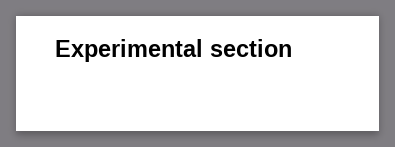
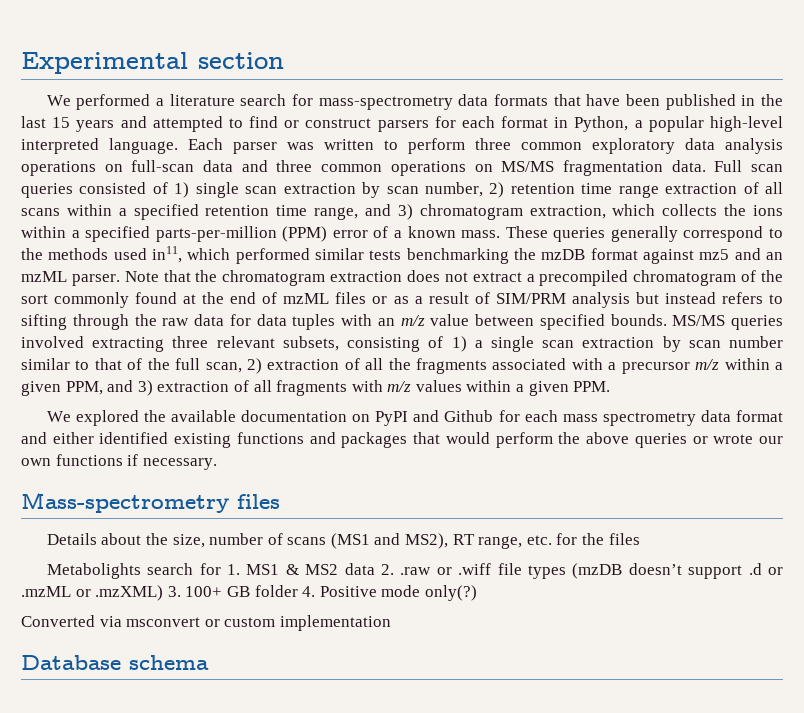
+ We performed a literature search for mass-spectrometry data formats that have been published in the last 15 years and attempted to find or construct parsers for each format in Python, a popular high-level interpreted language. Each parser was written to perform three common exploratory data analysis operations on full-scan data and three common operations on MS/MS fragmentation data. Full scan queries consisted of 1) single scan extraction by scan number, 2) retention time range extraction of all scans within a specified retention time range, and 3) chromatogram extraction, which collects the ions within a specified parts-per-million (PPM) error of a known mass. These queries generally correspond to the methods used in11, which performed similar tests benchmarking the mzDB format against mz5 and an mzML parser. Note that the chromatogram extraction does not extract a precompiled chromatogram of the sort commonly found at the end of mzML files or as a result of SIM/PRM analysis but instead refers to sifting through the raw data for data tuples with an m/z value between specified bounds. MS/MS queries involved extracting three relevant subsets, consisting of 1) a single scan extraction by scan number similar to that of the full scan, 2) extraction of all the fragments associated with a precursor m/z within a given PPM, and 3) extraction of all fragments with m/z values within a given PPM.
+ We explored the available documentation on PyPI and Github for each mass spectrometry data format and either identified existing functions and packages that would perform the above queries or wrote our own functions if necessary.
+ Mass-spectrometry files
+ Details about the size, number of scans (MS1 and MS2), RT range, etc. for the files
+ Metabolights search for 1. MS1 & MS2 data 2. .raw or .wiff file types (mzDB doesn’t support .d or .mzML or .mzXML) 3. 100+ GB folder 4. Positive mode only(?)
+ Converted via msconvert or custom implementation
+ Database schema

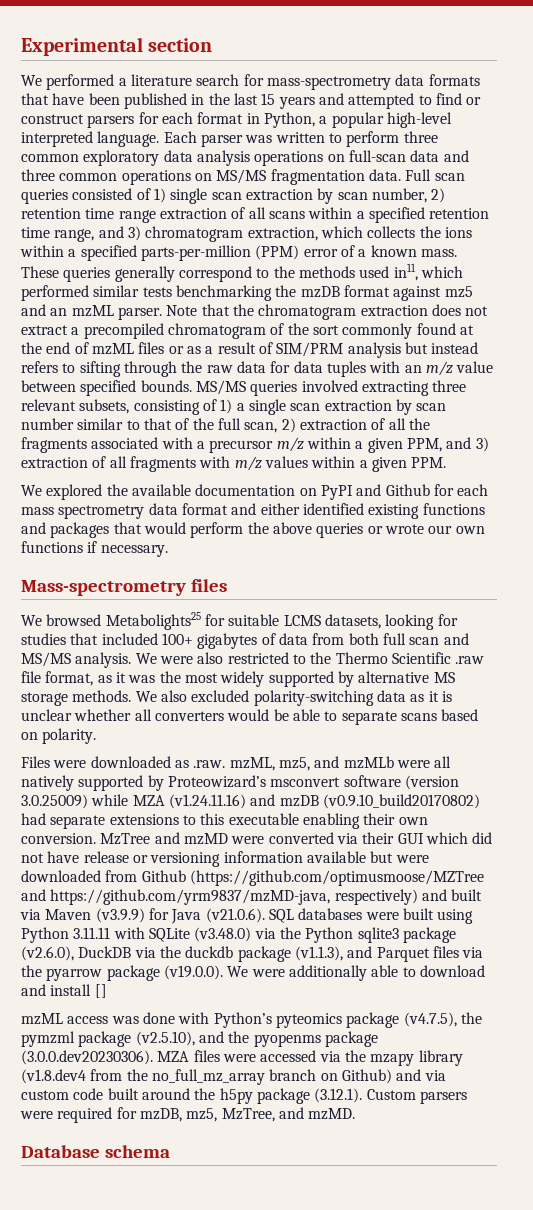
- Details about the size, number of scans (MS1 and MS2), RT range, etc. for the files
- Metabolights search for 1. MS1 & MS2 data 2. .raw or .wiff file types (mzDB doesn’t support .d or .mzML or .mzXML) 3. 100+ GB folder 4. Positive mode only(?)
- Converted via msconvert or custom implementation
+ We browsed Metabolights25 for suitable LCMS datasets, looking for studies that included 100+ gigabytes of data from both full scan and MS/MS analysis. We were also restricted to the Thermo Scientific .raw file format, as it was the most widely supported by alternative MS storage methods. We also excluded polarity-switching data as it is unclear whether all converters would be able to separate scans based on polarity.
+ Files were downloaded as .raw. mzML, mz5, and mzMLb were all natively supported by Proteowizard’s msconvert software (version 3.0.25009) while MZA (v1.24.11.16) and mzDB (v0.9.10_build20170802) had separate extensions to this executable enabling their own conversion. MzTree and mzMD were converted via their GUI which did not have release or versioning information available but were downloaded from Github (https://github.com/optimusmoose/MZTree and https://github.com/yrm9837/mzMD-java, respectively) and built via Maven (v3.9.9) for Java (v21.0.6). SQL databases were built using Python 3.11.11 with SQLite (v3.48.0) via the Python sqlite3 package (v2.6.0), DuckDB via the duckdb package (v1.1.3), and Parquet files via the pyarrow package (v19.0.0). We were additionally able to download and install []
+ mzML access was done with Python’s pyteomics package (v4.7.5), the pymzml package (v2.5.10), and the pyopenms package (3.0.0.dev20230306). MZA files were accessed via the mzapy library (v1.8.dev4 from the no_full_mz_array branch on Github) and via custom code built around the h5py package (3.12.1). Custom parsers were required for mzDB, mz5, MzTree, and mzMD.

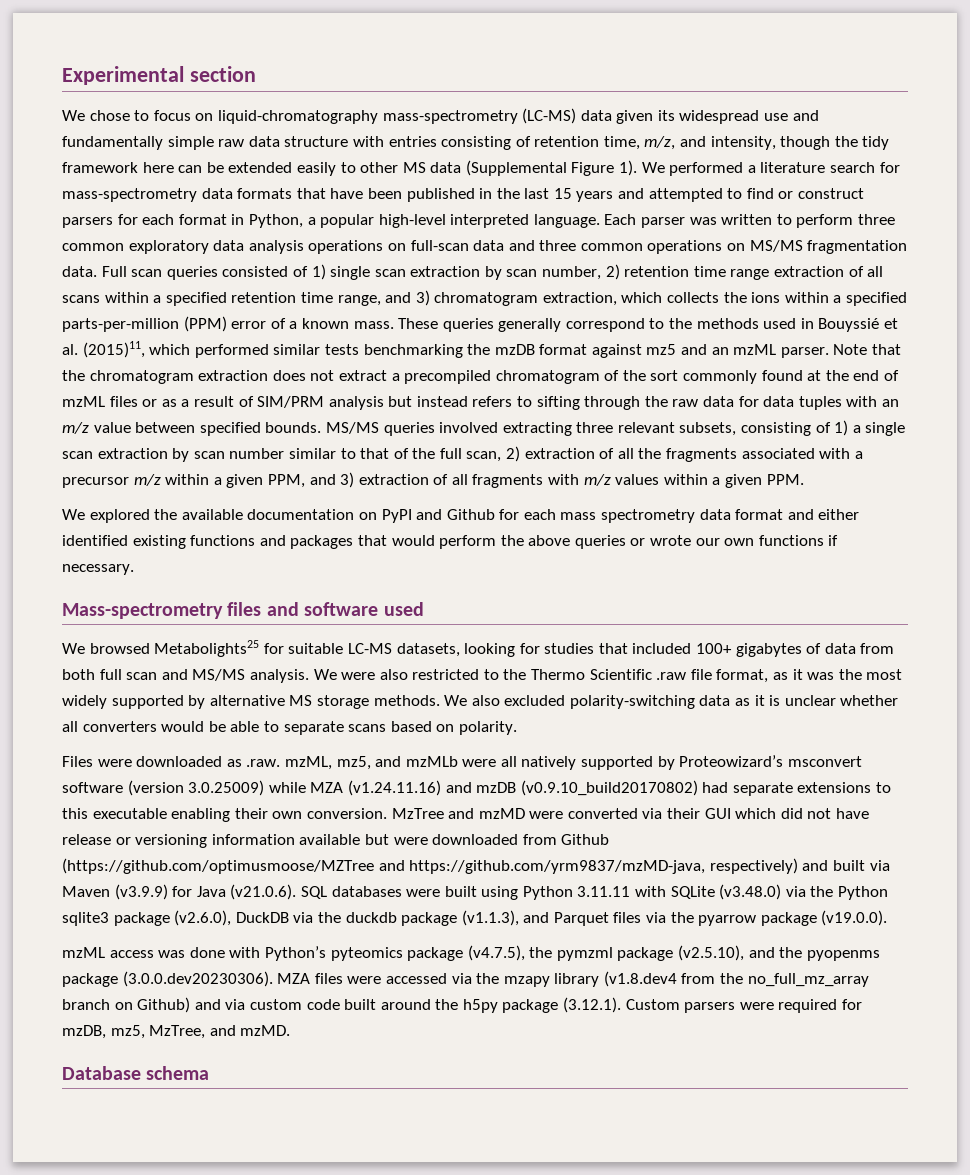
- We performed a literature search for mass-spectrometry data formats that have been published in the last 15 years and attempted to find or construct parsers for each format in Python, a popular high-level interpreted language.
+ We chose to focus on liquid-chromatography mass-spectrometry (LC-MS) data given its widespread use and fundamentally simple raw data structure with entries consisting of retention time, m/z, and intensity, though the tidy framework here can be extended easily to other MS data (Supplemental Figure 1). We performed a literature search for mass-spectrometry data formats that have been published in the last 15 years and attempted to find or construct parsers for each format in Python, a popular high-level interpreted language.
- These queries generally correspond to the methods used in11, which performed similar tests benchmarking the mzDB format against mz5 and an mzML parser.
+ These queries generally correspond to the methods used in Bouyssié et al. (2015)11, which performed similar tests benchmarking the mzDB format against mz5 and an mzML parser.
- Mass-spectrometry files
+ Mass-spectrometry files and software used
- We browsed Metabolights25 for suitable LCMS datasets, looking for studies that included 100+ gigabytes of data from both full scan and MS/MS analysis.
+ We browsed Metabolights25 for suitable LC-MS datasets, looking for studies that included 100+ gigabytes of data from both full scan and MS/MS analysis.
- MzTree and mzMD were converted via their GUI which did not have release or versioning information available but were downloaded from Github (https://github.com/optimusmoose/MZTree and https://github.com/yrm9837/mzMD-java, respectively) and built via Maven (v3.9.9) for Java (v21.0.6). SQL databases were built using Python 3.11.11 with SQLite (v3.48.0) via the Python sqlite3 package (v2.6.0), DuckDB via the duckdb package (v1.1.3), and Parquet files via the pyarrow package (v19.0.0). We were additionally able to download and install []
+ MzTree and mzMD were converted via their GUI which did not have release or versioning information available but were downloaded from Github (https://github.com/optimusmoose/MZTree and https://github.com/yrm9837/mzMD-java, respectively) and built via Maven (v3.9.9) for Java (v21.0.6). SQL databases were built using Python 3.11.11 with SQLite (v3.48.0) via the Python sqlite3 package (v2.6.0), DuckDB via the duckdb package (v1.1.3), and Parquet files via the pyarrow package (v19.0.0).

